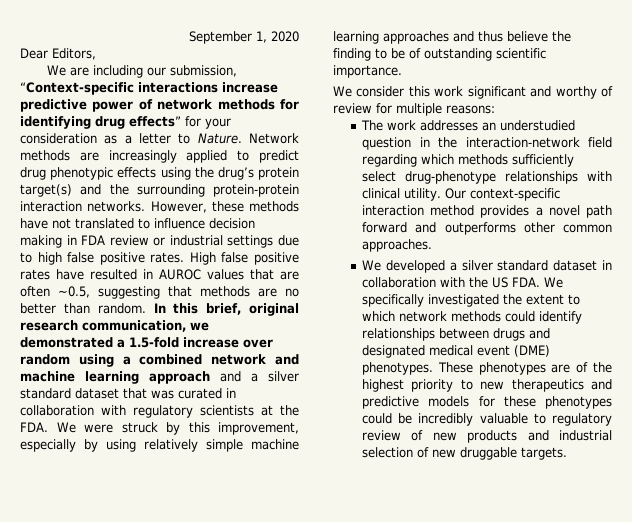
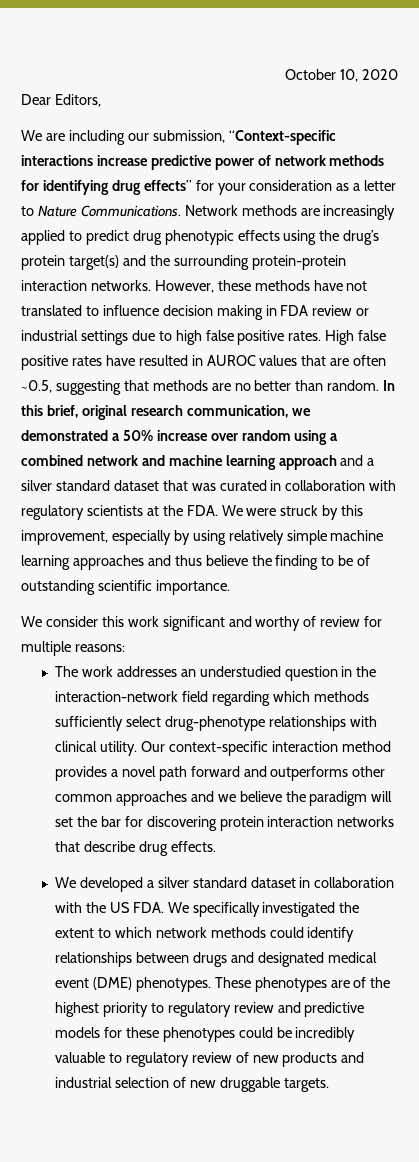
- September 1, 2020
+ October 10, 2020
- We are including our submission, “Context-specific interactions increase predictive power of network methods for identifying drug effects” for your consideration as a letter to Nature.
+ We are including our submission, “Context-specific interactions increase predictive power of network methods for identifying drug effects” for your consideration as a letter to Nature Communications.
- In this brief, original research communication, we demonstrated a 1.5-fold increase over random using a combined network and machine learning approach and a silver standard dataset that was curated in collaboration with regulatory scientists at the FDA. We were struck by this improvement, especially by using relatively simple machine learning approaches and thus believe the finding to be of outstanding scientific importance.
+ In this brief, original research communication, we demonstrated a 50% increase over random using a combined network and machine learning approach and a silver standard dataset that was curated in collaboration with regulatory scientists at the FDA. We were struck by this improvement, especially by using relatively simple machine learning approaches and thus believe the finding to be of outstanding scientific importance.
- Our context-specific interaction method provides a novel path forward and outperforms other common approaches.
+ Our context-specific interaction method provides a novel path forward and outperforms other common approaches and we believe the paradigm will set the bar for discovering protein interaction networks that describe drug effects.
- These phenotypes are of the highest priority to new therapeutics and predictive models for these phenotypes could be incredibly valuable to regulatory review of new products and industrial selection of new druggable targets.
+ These phenotypes are of the highest priority to regulatory review and predictive models for these phenotypes could be incredibly valuable to regulatory review of new products and industrial selection of new druggable targets.

